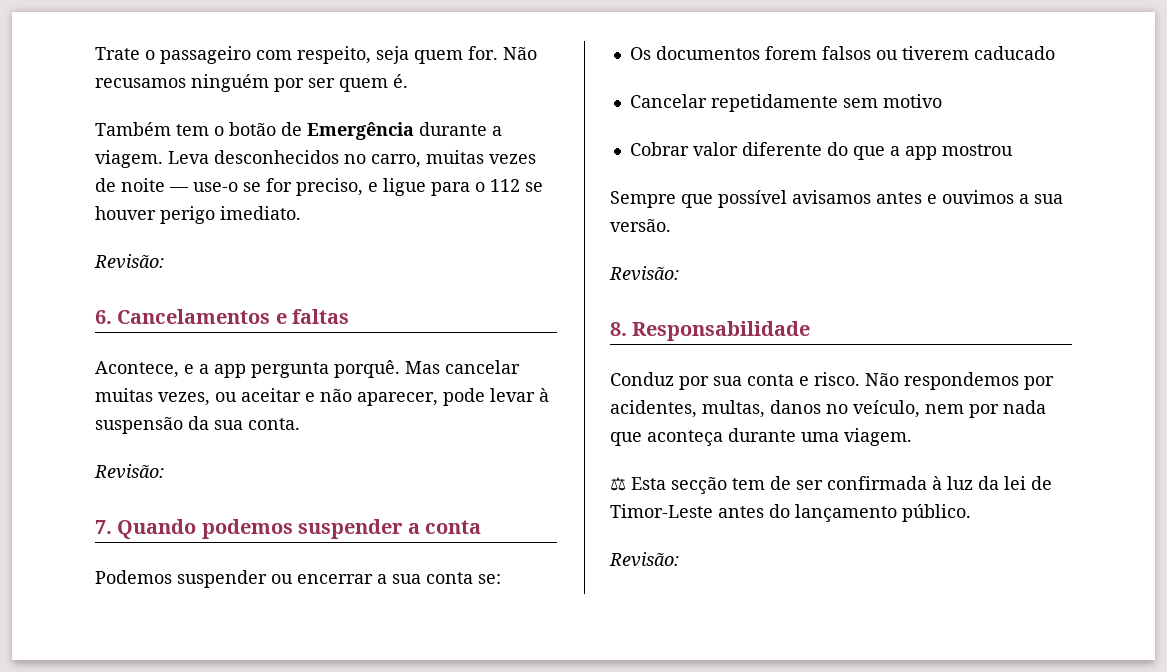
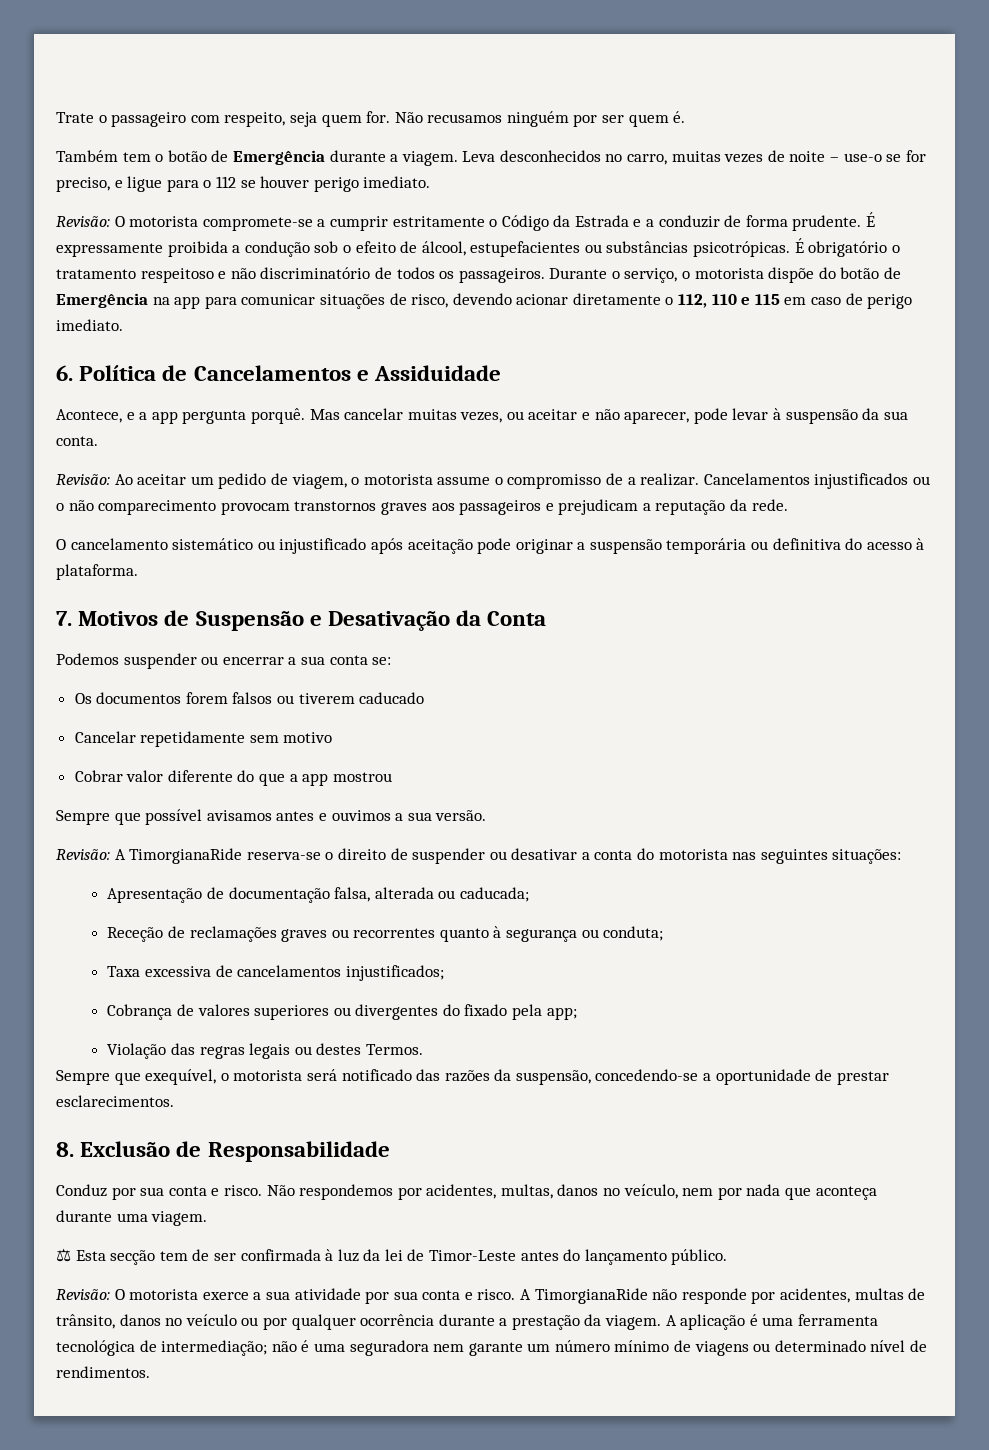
- Leva desconhecidos no carro, muitas vezes de noite — use-o se for preciso, e ligue para o 112 se houver perigo imediato.
- Revisão:
+ Leva desconhecidos no carro, muitas vezes de noite – use-o se for preciso, e ligue para o 112 se houver perigo imediato.
+ Revisão: O motorista compromete-se a cumprir estritamente o Código da Estrada e a conduzir de forma prudente. É expressamente proibida a condução sob o efeito de álcool, estupefacientes ou substâncias psicotrópicas. É obrigatório o tratamento respeitoso e não discriminatório de todos os passageiros. Durante o serviço, o motorista dispõe do botão de Emergência na app para comunicar situações de risco, devendo acionar diretamente o 112, 110 e 115 em caso de perigo imediato.
- 6. Cancelamentos e faltas
+ 6. Política de Cancelamentos e Assiduidade
  Mas cancelar muitas vezes, ou aceitar e não aparecer, pode levar à suspensão da sua conta.
- Revisão:
- 7. Quando podemos suspender a conta
+ Revisão: Ao aceitar um pedido de viagem, o motorista assume o compromisso de a realizar. Cancelamentos injustificados ou o não comparecimento provocam transtornos graves aos passageiros e prejudicam a reputação da rede.
+ O cancelamento sistemático ou injustificado após aceitação pode originar a suspensão temporária ou definitiva do acesso à plataforma.
+ 7. Motivos de Suspensão e Desativação da Conta
  Sempre que possível avisamos antes e ouvimos a sua versão.
- Revisão:
+ Revisão: A TimorgianaRide reserva-se o direito de suspender ou desativar a conta do motorista nas seguintes situações:
+ Apresentação de documentação falsa, alterada ou caducada;
+ Receção de reclamações graves ou recorrentes quanto à segurança ou conduta;
+ Taxa excessiva de cancelamentos injustificados;
+ Cobrança de valores superiores ou divergentes do fixado pela app;
+ Violação das regras legais ou destes Termos.
+ Sempre que exequível, o motorista será notificado das razões da suspensão, concedendo-se a oportunidade de prestar esclarecimentos.
- 8. Responsabilidade
+ 8. Exclusão de Responsabilidade
  ⚖ Esta secção tem de ser confirmada à luz da lei de Timor-Leste antes do lançamento público.
- Revisão:
+ Revisão: O motorista exerce a sua atividade por sua conta e risco. A TimorgianaRide não responde por acidentes, multas de trânsito, danos no veículo ou por qualquer ocorrência durante a prestação da viagem. A aplicação é uma ferramenta tecnológica de intermediação; não é uma seguradora nem garante um número mínimo de viagens ou determinado nível de rendimentos.

